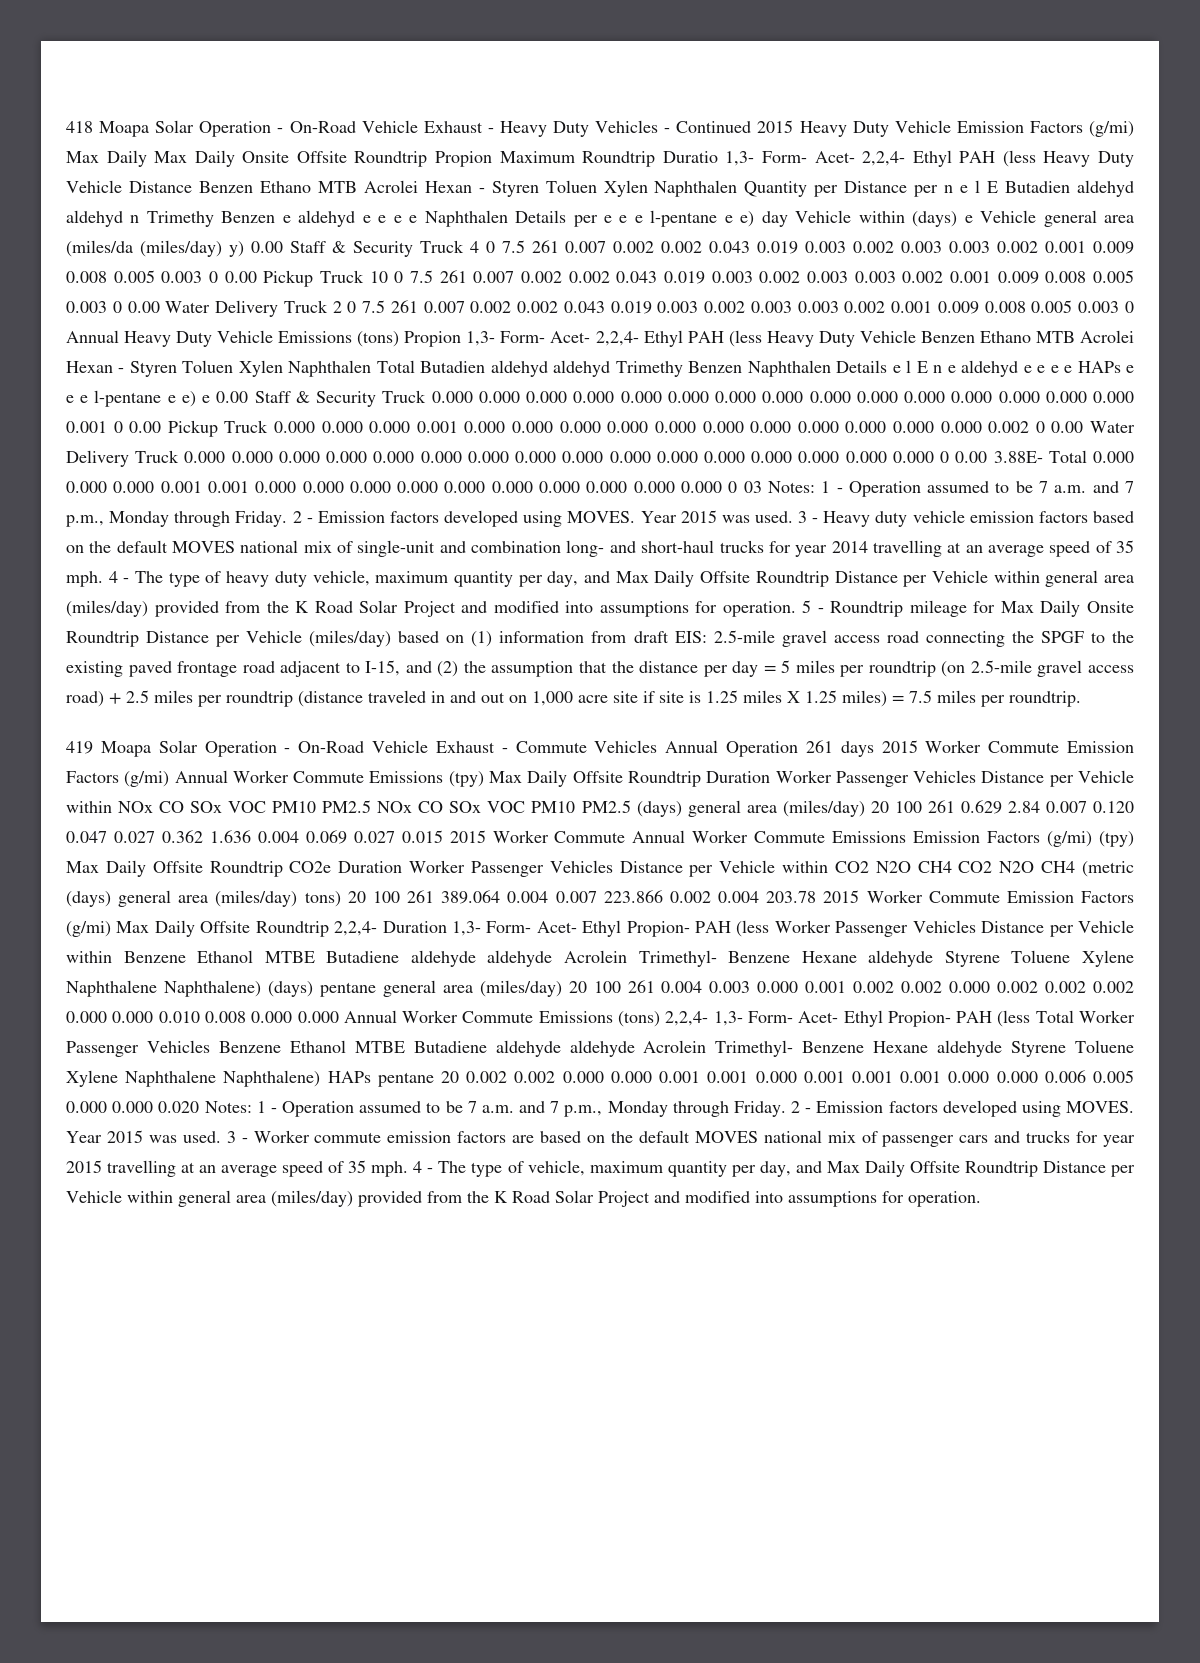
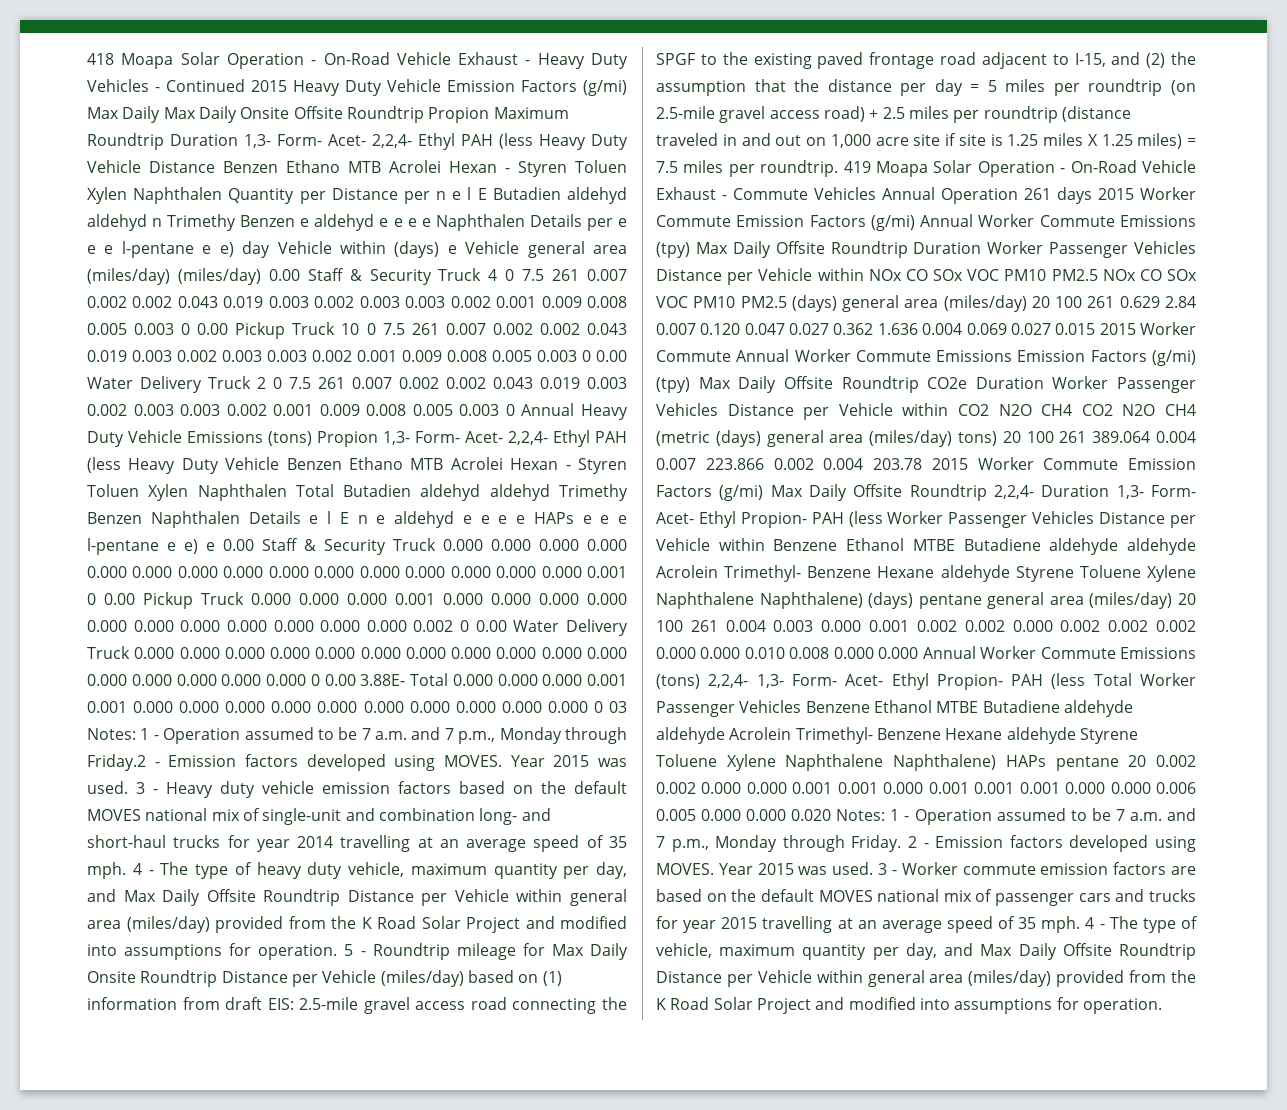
- 418 Moapa Solar Operation - On-Road Vehicle Exhaust - Heavy Duty Vehicles - Continued 2015 Heavy Duty Vehicle Emission Factors (g/mi) Max Daily Max Daily Onsite Offsite Roundtrip Propion Maximum Roundtrip Duratio 1,3- Form- Acet- 2,2,4- Ethyl PAH (less Heavy Duty Vehicle Distance Benzen Ethano MTB Acrolei Hexan - Styren Toluen Xylen Naphthalen Quantity per Distance per n e l E Butadien aldehyd aldehyd n Trimethy Benzen e aldehyd e e e e Naphthalen Details per e e e l-pentane e e) day Vehicle within (days) e Vehicle general area (miles/da (miles/day) y) 0.00 Staff & Security Truck 4 0 7.5 261 0.007 0.002 0.002 0.043 0.019 0.003 0.002 0.003 0.003 0.002 0.001 0.009 0.008 0.005 0.003 0 0.00 Pickup Truck 10 0 7.5 261 0.007 0.002 0.002 0.043 0.019 0.003 0.002 0.003 0.003 0.002 0.001 0.009 0.008 0.005 0.003 0 0.00 Water Delivery Truck 2 0 7.5 261 0.007 0.002 0.002 0.043 0.019 0.003 0.002 0.003 0.003 0.002 0.001 0.009 0.008 0.005 0.003 0 Annual Heavy Duty Vehicle Emissions (tons) Propion 1,3- Form- Acet- 2,2,4- Ethyl PAH (less Heavy Duty Vehicle Benzen Ethano MTB Acrolei Hexan - Styren Toluen Xylen Naphthalen Total Butadien aldehyd aldehyd Trimethy Benzen Naphthalen Details e l E n e aldehyd e e e e HAPs e e e l-pentane e e) e 0.00 Staff & Security Truck 0.000 0.000 0.000 0.000 0.000 0.000 0.000 0.000 0.000 0.000 0.000 0.000 0.000 0.000 0.000 0.001 0 0.00 Pickup Truck 0.000 0.000 0.000 0.001 0.000 0.000 0.000 0.000 0.000 0.000 0.000 0.000 0.000 0.000 0.000 0.002 0 0.00 Water Delivery Truck 0.000 0.000 0.000 0.000 0.000 0.000 0.000 0.000 0.000 0.000 0.000 0.000 0.000 0.000 0.000 0.000 0 0.00 3.88E- Total 0.000 0.000 0.000 0.001 0.001 0.000 0.000 0.000 0.000 0.000 0.000 0.000 0.000 0.000 0.000 0 03 Notes: 1 - Operation assumed to be 7 a.m. and 7 p.m., Monday through Friday. 2 - Emission factors developed using MOVES.
+ 418 Moapa Solar Operation - On-Road Vehicle Exhaust - Heavy Duty Vehicles - Continued 2015 Heavy Duty Vehicle Emission Factors (g/mi) Max Daily Max Daily Onsite Offsite Roundtrip Propion Maximum Roundtrip Duration 1,3- Form- Acet- 2,2,4- Ethyl PAH (less Heavy Duty Vehicle Distance Benzen Ethano MTB Acrolei Hexan - Styren Toluen Xylen Naphthalen Quantity per Distance per n e l E Butadien aldehyd aldehyd n Trimethy Benzen e aldehyd e e e e Naphthalen Details per e e e l-pentane e e) day Vehicle within (days) e Vehicle general area (miles/day) (miles/day) 0.00 Staff & Security Truck 4 0 7.5 261 0.007 0.002 0.002 0.043 0.019 0.003 0.002 0.003 0.003 0.002 0.001 0.009 0.008 0.005 0.003 0 0.00 Pickup Truck 10 0 7.5 261 0.007 0.002 0.002 0.043 0.019 0.003 0.002 0.003 0.003 0.002 0.001 0.009 0.008 0.005 0.003 0 0.00 Water Delivery Truck 2 0 7.5 261 0.007 0.002 0.002 0.043 0.019 0.003 0.002 0.003 0.003 0.002 0.001 0.009 0.008 0.005 0.003 0 Annual Heavy Duty Vehicle Emissions (tons) Propion 1,3- Form- Acet- 2,2,4- Ethyl PAH (less Heavy Duty Vehicle Benzen Ethano MTB Acrolei Hexan - Styren Toluen Xylen Naphthalen Total Butadien aldehyd aldehyd Trimethy Benzen Naphthalen Details e l E n e aldehyd e e e e HAPs e e e l-pentane e e) e 0.00 Staff & Security Truck 0.000 0.000 0.000 0.000 0.000 0.000 0.000 0.000 0.000 0.000 0.000 0.000 0.000 0.000 0.000 0.001 0 0.00 Pickup Truck 0.000 0.000 0.000 0.001 0.000 0.000 0.000 0.000 0.000 0.000 0.000 0.000 0.000 0.000 0.000 0.002 0 0.00 Water Delivery Truck 0.000 0.000 0.000 0.000 0.000 0.000 0.000 0.000 0.000 0.000 0.000 0.000 0.000 0.000 0.000 0.000 0 0.00 3.88E- Total 0.000 0.000 0.000 0.001 0.001 0.000 0.000 0.000 0.000 0.000 0.000 0.000 0.000 0.000 0.000 0 03 Notes: 1 - Operation assumed to be 7 a.m. and 7 p.m., Monday through Friday.2 - Emission factors developed using MOVES.
- 2.5-mile gravel access road connecting the SPGF to the existing paved frontage road adjacent to I-15, and (2) the assumption that the distance per day = 5 miles per roundtrip (on 2.5-mile gravel access road) + 2.5 miles per roundtrip (distance traveled in and out on 1,000 acre site if site is 1.25 miles X 1.25 miles) = 7.5 miles per roundtrip.
- 419 Moapa Solar Operation - On-Road Vehicle Exhaust - Commute Vehicles Annual Operation 261 days 2015 Worker Commute Emission Factors (g/mi) Annual Worker Commute Emissions (tpy) Max Daily Offsite Roundtrip Duration Worker Passenger Vehicles Distance per Vehicle within NOx CO SOx VOC PM10 PM2.5 NOx CO SOx VOC PM10 PM2.5 (days) general area (miles/day) 20 100 261 0.629 2.84 0.007 0.120 0.047 0.027 0.362 1.636 0.004 0.069 0.027 0.015 2015 Worker Commute Annual Worker Commute Emissions Emission Factors (g/mi) (tpy) Max Daily Offsite Roundtrip CO2e Duration Worker Passenger Vehicles Distance per Vehicle within CO2 N2O CH4 CO2 N2O CH4 (metric (days) general area (miles/day) tons) 20 100 261 389.064 0.004 0.007 223.866 0.002 0.004 203.78 2015 Worker Commute Emission Factors (g/mi) Max Daily Offsite Roundtrip 2,2,4- Duration 1,3- Form- Acet- Ethyl Propion- PAH (less Worker Passenger Vehicles Distance per Vehicle within Benzene Ethanol MTBE Butadiene aldehyde aldehyde Acrolein Trimethyl- Benzene Hexane aldehyde Styrene Toluene Xylene Naphthalene Naphthalene) (days) pentane general area (miles/day) 20 100 261 0.004 0.003 0.000 0.001 0.002 0.002 0.000 0.002 0.002 0.002 0.000 0.000 0.010 0.008 0.000 0.000 Annual Worker Commute Emissions (tons) 2,2,4- 1,3- Form- Acet- Ethyl Propion- PAH (less Total Worker Passenger Vehicles Benzene Ethanol MTBE Butadiene aldehyde aldehyde Acrolein Trimethyl- Benzene Hexane aldehyde Styrene Toluene Xylene Naphthalene Naphthalene) HAPs pentane 20 0.002 0.002 0.000 0.000 0.001 0.001 0.000 0.001 0.001 0.001 0.000 0.000 0.006 0.005 0.000 0.000 0.020 Notes:
+ 2.5-mile gravel access road connecting the SPGF to the existing paved frontage road adjacent to I-15, and (2) the assumption that the distance per day = 5 miles per roundtrip (on 2.5-mile gravel access road) + 2.5 miles per roundtrip (distance traveled in and out on 1,000 acre site if site is 1.25 miles X 1.25 miles) = 7.5 miles per roundtrip. 419 Moapa Solar Operation - On-Road Vehicle Exhaust - Commute Vehicles Annual Operation 261 days 2015 Worker Commute Emission Factors (g/mi) Annual Worker Commute Emissions (tpy) Max Daily Offsite Roundtrip Duration Worker Passenger Vehicles Distance per Vehicle within NOx CO SOx VOC PM10 PM2.5 NOx CO SOx VOC PM10 PM2.5 (days) general area (miles/day) 20 100 261 0.629 2.84 0.007 0.120 0.047 0.027 0.362 1.636 0.004 0.069 0.027 0.015 2015 Worker Commute Annual Worker Commute Emissions Emission Factors (g/mi) (tpy) Max Daily Offsite Roundtrip CO2e Duration Worker Passenger Vehicles Distance per Vehicle within CO2 N2O CH4 CO2 N2O CH4 (metric (days) general area (miles/day) tons) 20 100 261 389.064 0.004 0.007 223.866 0.002 0.004 203.78 2015 Worker Commute Emission Factors (g/mi) Max Daily Offsite Roundtrip 2,2,4- Duration 1,3- Form- Acet- Ethyl Propion- PAH (less Worker Passenger Vehicles Distance per Vehicle within Benzene Ethanol MTBE Butadiene aldehyde aldehyde Acrolein Trimethyl- Benzene Hexane aldehyde Styrene Toluene Xylene Naphthalene Naphthalene) (days) pentane general area (miles/day) 20 100 261 0.004 0.003 0.000 0.001 0.002 0.002 0.000 0.002 0.002 0.002 0.000 0.000 0.010 0.008 0.000 0.000 Annual Worker Commute Emissions (tons) 2,2,4- 1,3- Form- Acet- Ethyl Propion- PAH (less Total Worker Passenger Vehicles Benzene Ethanol MTBE Butadiene aldehyde aldehyde Acrolein Trimethyl- Benzene Hexane aldehyde Styrene Toluene Xylene Naphthalene Naphthalene) HAPs pentane 20 0.002 0.002 0.000 0.000 0.001 0.001 0.000 0.001 0.001 0.001 0.000 0.000 0.006 0.005 0.000 0.000 0.020 Notes:

